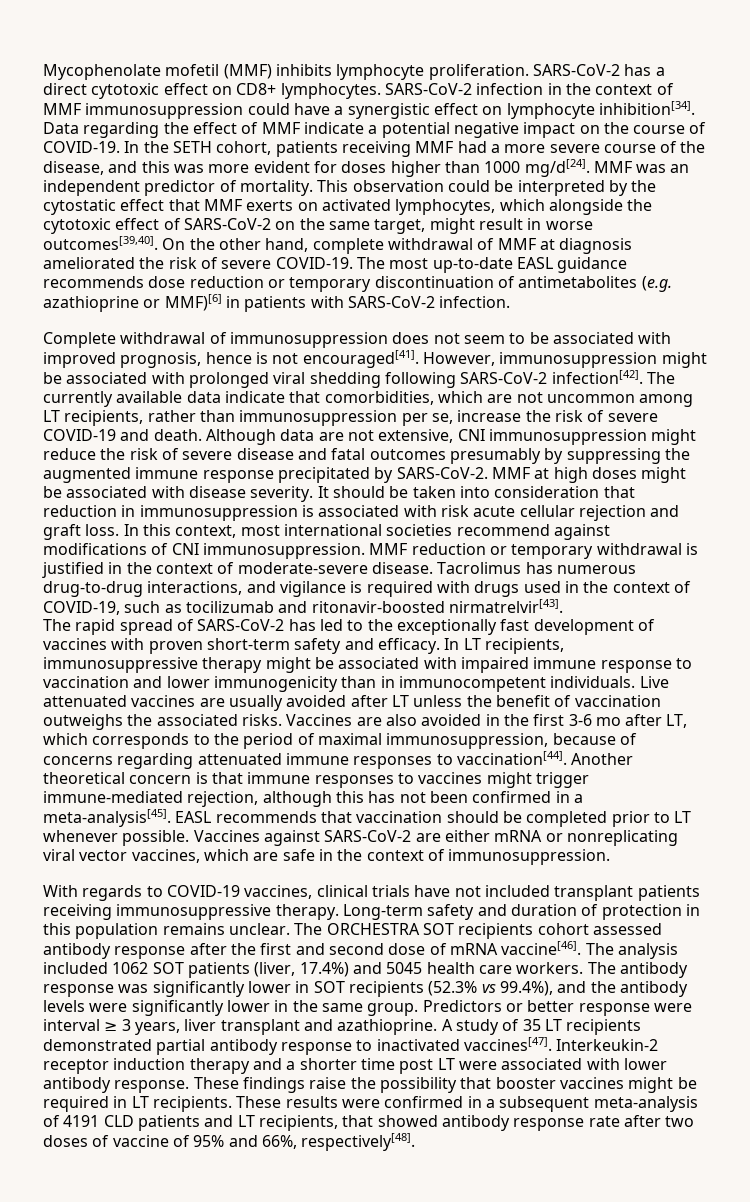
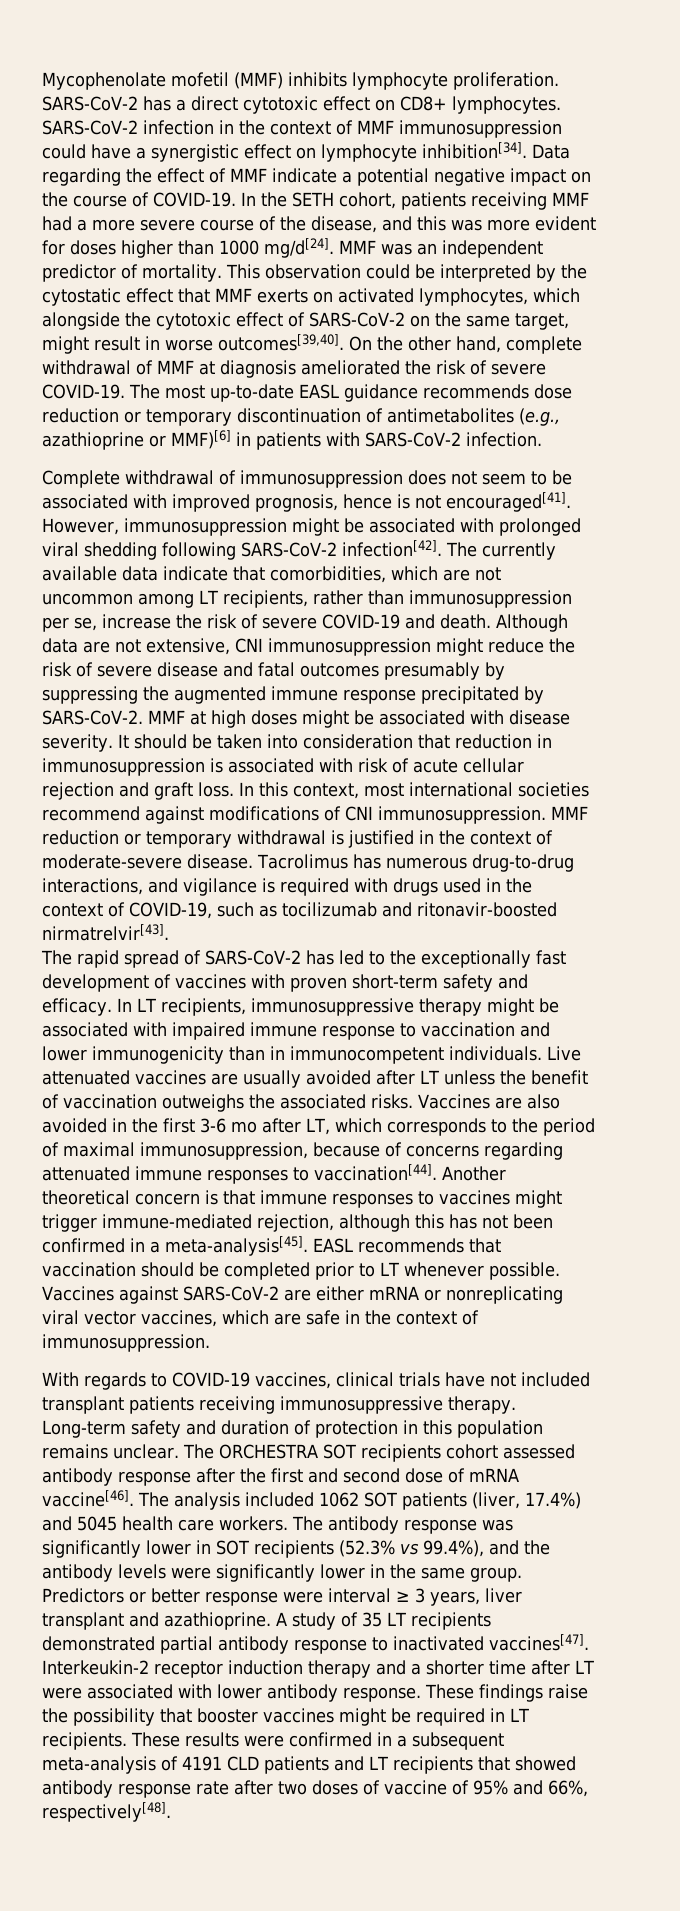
- The most up-to-date EASL guidance recommends dose reduction or temporary discontinuation of antimetabolites (e.g. azathioprine or MMF)[6] in patients with SARS-CoV-2 infection.
+ The most up-to-date EASL guidance recommends dose reduction or temporary discontinuation of antimetabolites (e.g., azathioprine or MMF)[6] in patients with SARS-CoV-2 infection.
- It should be taken into consideration that reduction in immunosuppression is associated with risk acute cellular rejection and graft loss.
+ It should be taken into consideration that reduction in immunosuppression is associated with risk of acute cellular rejection and graft loss.
- Interkeukin-2 receptor induction therapy and a shorter time post LT were associated with lower antibody response.
+ Interkeukin-2 receptor induction therapy and a shorter time after LT were associated with lower antibody response.
- These results were confirmed in a subsequent meta-analysis of 4191 CLD patients and LT recipients, that showed antibody response rate after two doses of vaccine of 95% and 66%, respectively[48].
+ These results were confirmed in a subsequent meta-analysis of 4191 CLD patients and LT recipients that showed antibody response rate after two doses of vaccine of 95% and 66%, respectively[48].

